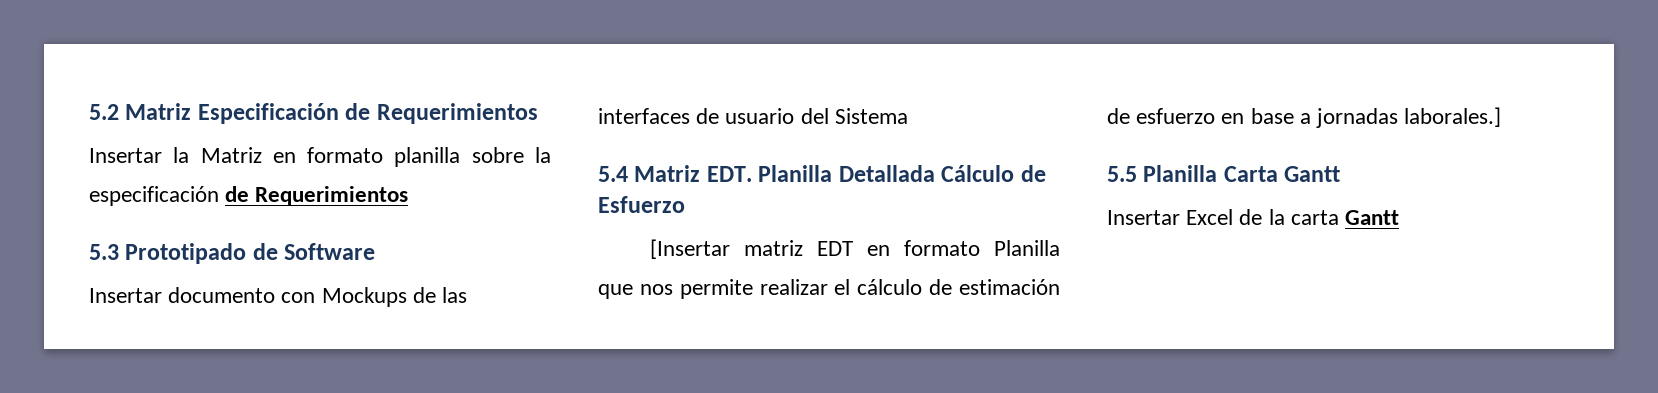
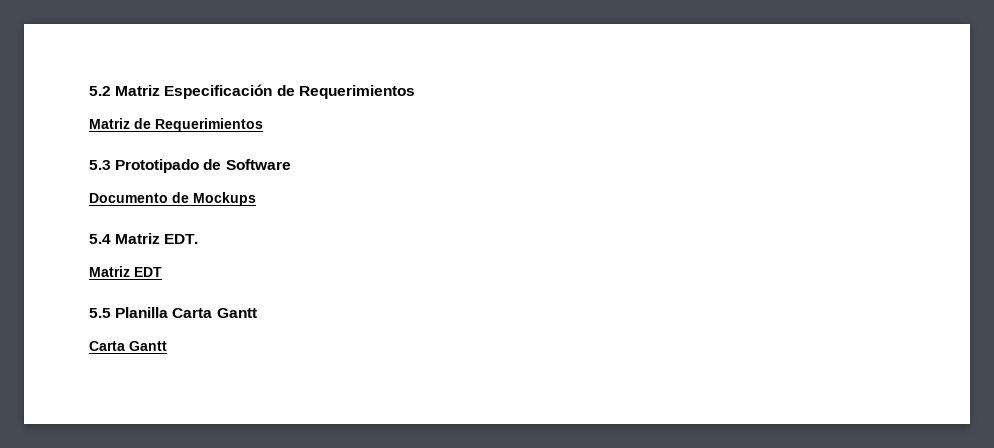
- Insertar la Matriz en formato planilla sobre la especificación de Requerimientos
+ Matriz de Requerimientos
- Insertar documento con Mockups de las interfaces de usuario del Sistema
- 5.4 Matriz EDT. Planilla Detallada Cálculo de Esfuerzo
- [Insertar matriz EDT en formato Planilla que nos permite realizar el cálculo de estimación de esfuerzo en base a jornadas laborales.]
+ Documento de Mockups
+ 5.4 Matriz EDT.
+ Matriz EDT
  5.5 Planilla Carta Gantt
- Insertar Excel de la carta Gantt
+ Carta Gantt

